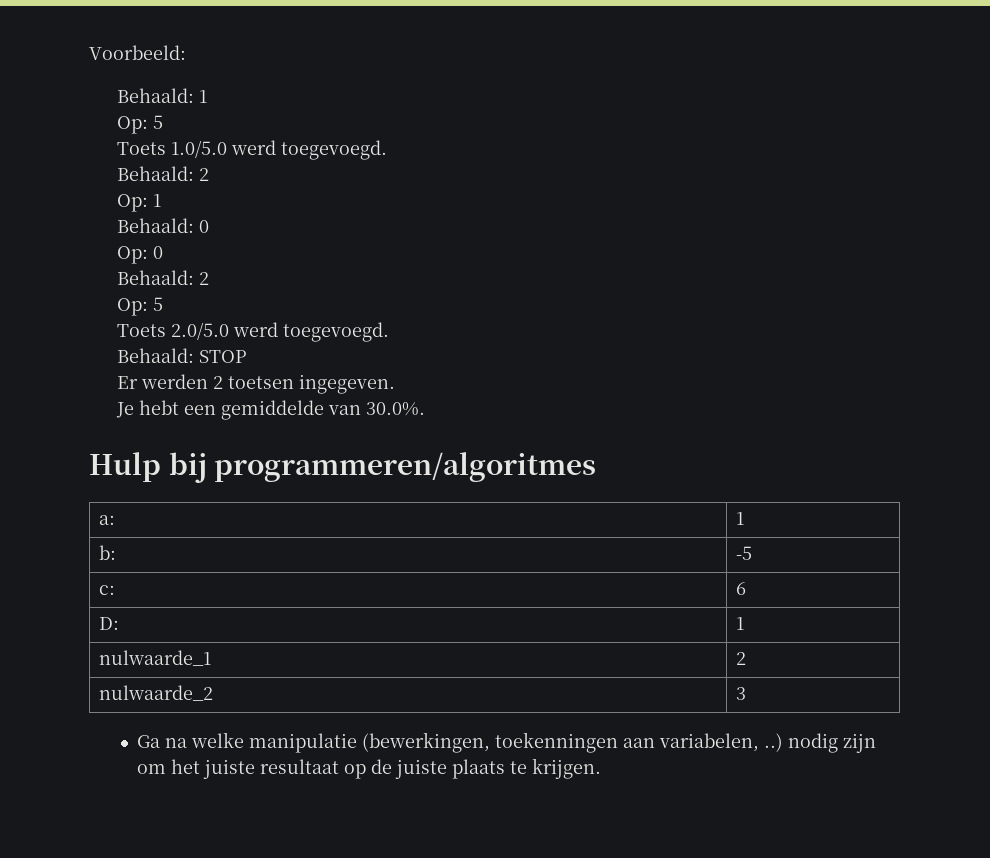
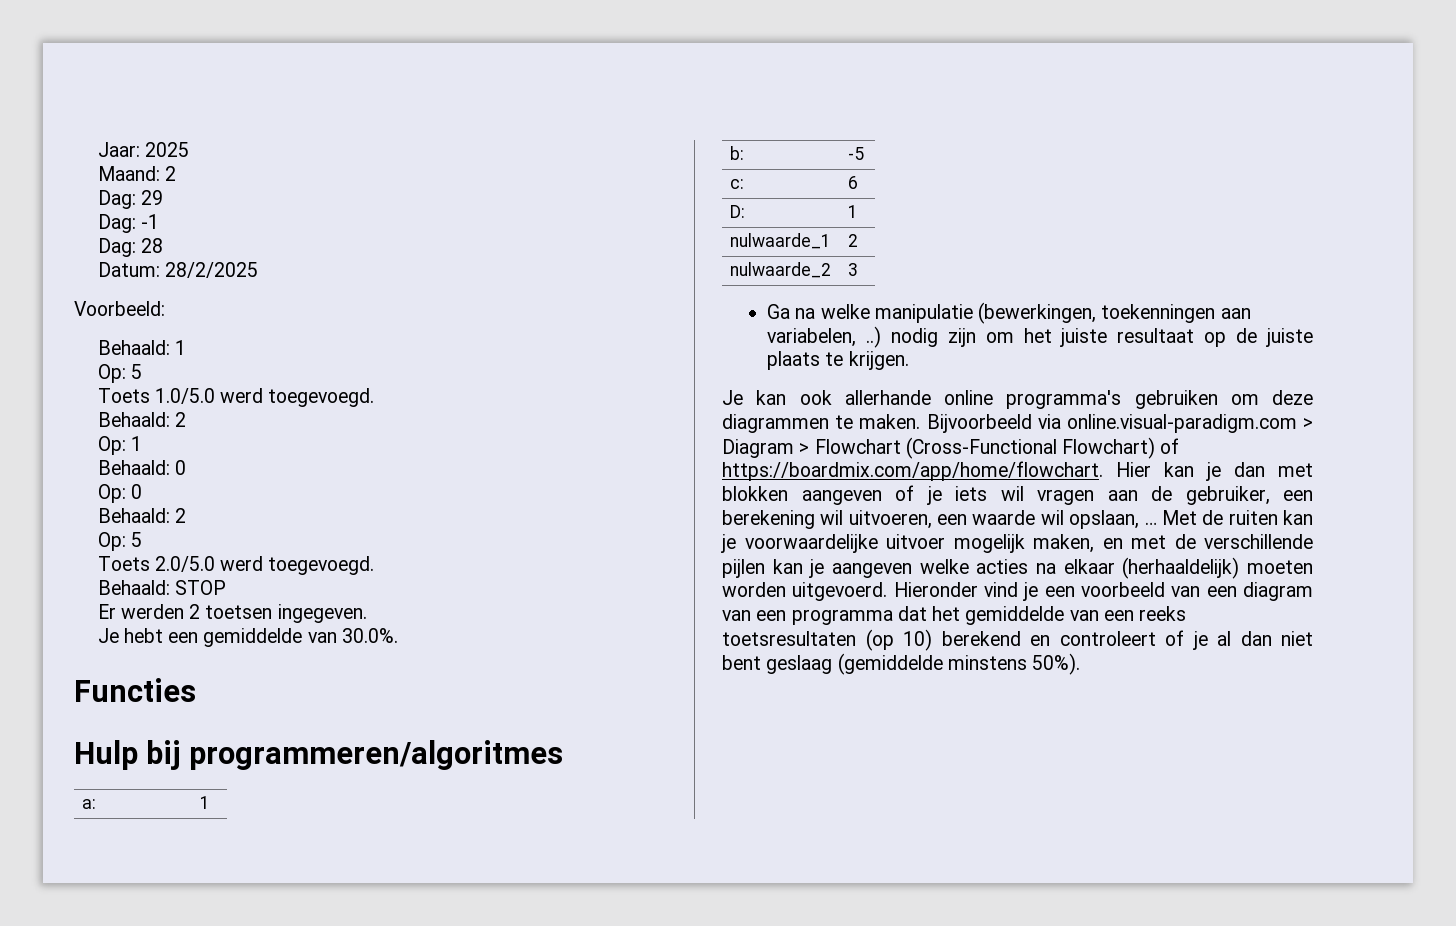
+ Jaar: 2025
+ Maand: 2
+ Dag: 29
+ Dag: -1
+ Dag: 28
+ Datum: 28/2/2025
+ Functies
+ Je kan ook allerhande online programma's gebruiken om deze diagrammen te maken. Bijvoorbeeld via online.visual-paradigm.com > Diagram > Flowchart (Cross-Functional Flowchart) of https://boardmix.com/app/home/flowchart. Hier kan je dan met blokken aangeven of je iets wil vragen aan de gebruiker, een berekening wil uitvoeren, een waarde wil opslaan, … Met de ruiten kan je voorwaardelijke uitvoer mogelijk maken, en met de verschillende pijlen kan je aangeven welke acties na elkaar (herhaaldelijk) moeten worden uitgevoerd. Hieronder vind je een voorbeeld van een diagram van een programma dat het gemiddelde van een reeks toetsresultaten (op 10) berekend en controleert of je al dan niet bent geslaag (gemiddelde minstens 50%).

